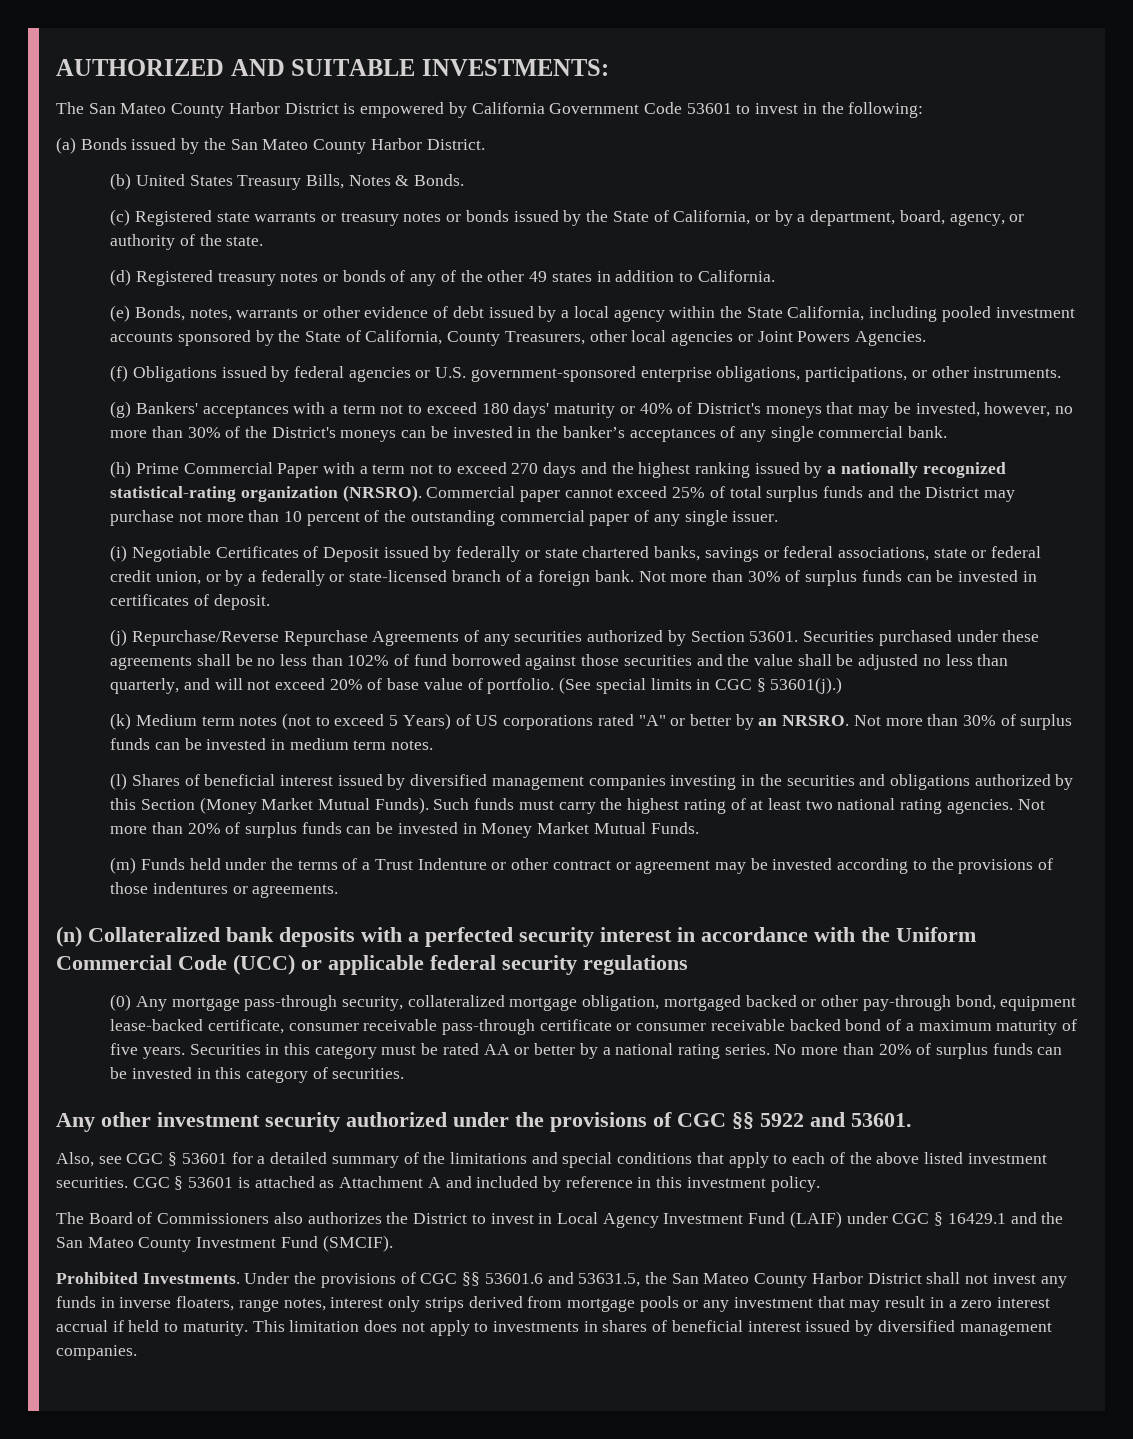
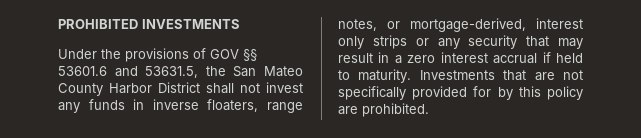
- AUTHORIZED AND SUITABLE INVESTMENTS:
- The San Mateo County Harbor District is empowered by California Government Code 53601 to invest in the following:
- (a) Bonds issued by the San Mateo County Harbor District.
- (b) United States Treasury Bills, Notes & Bonds.
- (c) Registered state warrants or treasury notes or bonds issued by the State of California, or by a department, board, agency, or authority of the state.
- (d) Registered treasury notes or bonds of any of the other 49 states in addition to California.
- (e) Bonds, notes, warrants or other evidence of debt issued by a local agency within the State California, including pooled investment accounts sponsored by the State of California, County Treasurers, other local agencies or Joint Powers Agencies.
- (f) Obligations issued by federal agencies or U.S. government-sponsored enterprise obligations, participations, or other instruments.
- (g) Bankers' acceptances with a term not to exceed 180 days' maturity or 40% of District's moneys that may be invested, however, no more than 30% of the District's moneys can be invested in the banker’s acceptances of any single commercial bank.
- (h) Prime Commercial Paper with a term not to exceed 270 days and the highest ranking issued by a nationally recognized statistical-rating organization (NRSRO). Commercial paper cannot exceed 25% of total surplus funds and the District may purchase not more than 10 percent of the outstanding commercial paper of any single issuer.
- (i) Negotiable Certificates of Deposit issued by federally or state chartered banks, savings or federal associations, state or federal credit union, or by a federally or state-licensed branch of a foreign bank. Not more than 30% of surplus funds can be invested in certificates of deposit.
- (j) Repurchase/Reverse Repurchase Agreements of any securities authorized by Section 53601. Securities purchased under these agreements shall be no less than 102% of fund borrowed against those securities and the value shall be adjusted no less than quarterly, and will not exceed 20% of base value of portfolio. (See special limits in CGC § 53601(j).)
- (k) Medium term notes (not to exceed 5 Years) of US corporations rated "A" or better by an NRSRO. Not more than 30% of surplus funds can be invested in medium term notes.
- (l) Shares of beneficial interest issued by diversified management companies investing in the securities and obligations authorized by this Section (Money Market Mutual Funds). Such funds must carry the highest rating of at least two national rating agencies. Not more than 20% of surplus funds can be invested in Money Market Mutual Funds.
- (m) Funds held under the terms of a Trust Indenture or other contract or agreement may be invested according to the provisions of those indentures or agreements.
- (n) Collateralized bank deposits with a perfected security interest in accordance with the Uniform Commercial Code (UCC) or applicable federal security regulations
- (0) Any mortgage pass-through security, collateralized mortgage obligation, mortgaged backed or other pay-through bond, equipment lease-backed certificate, consumer receivable pass-through certificate or consumer receivable backed bond of a maximum maturity of five years. Securities in this category must be rated AA or better by a national rating series. No more than 20% of surplus funds can be invested in this category of securities.
- Any other investment security authorized under the provisions of CGC §§ 5922 and 53601.
- Also, see CGC § 53601 for a detailed summary of the limitations and special conditions that apply to each of the above listed investment securities. CGC § 53601 is attached as Attachment A and included by reference in this investment policy.
- The Board of Commissioners also authorizes the District to invest in Local Agency Investment Fund (LAIF) under CGC § 16429.1 and the San Mateo County Investment Fund (SMCIF).
- Prohibited Investments. Under the provisions of CGC §§ 53601.6 and 53631.5, the San Mateo County Harbor District shall not invest any funds in inverse floaters, range notes, interest only strips derived from mortgage pools or any investment that may result in a zero interest accrual if held to maturity.
+ PROHIBITED INVESTMENTS
+ Under the provisions of GOV §§ 53601.6 and 53631.5, the San Mateo County Harbor District shall not invest any funds in inverse floaters, range notes, or mortgage-derived, interest only strips or any security that may result in a zero interest accrual if held to maturity.
- This limitation does not apply to investments in shares of beneficial interest issued by diversified management companies.
+ Investments that are not specifically provided for by this policy are prohibited.

